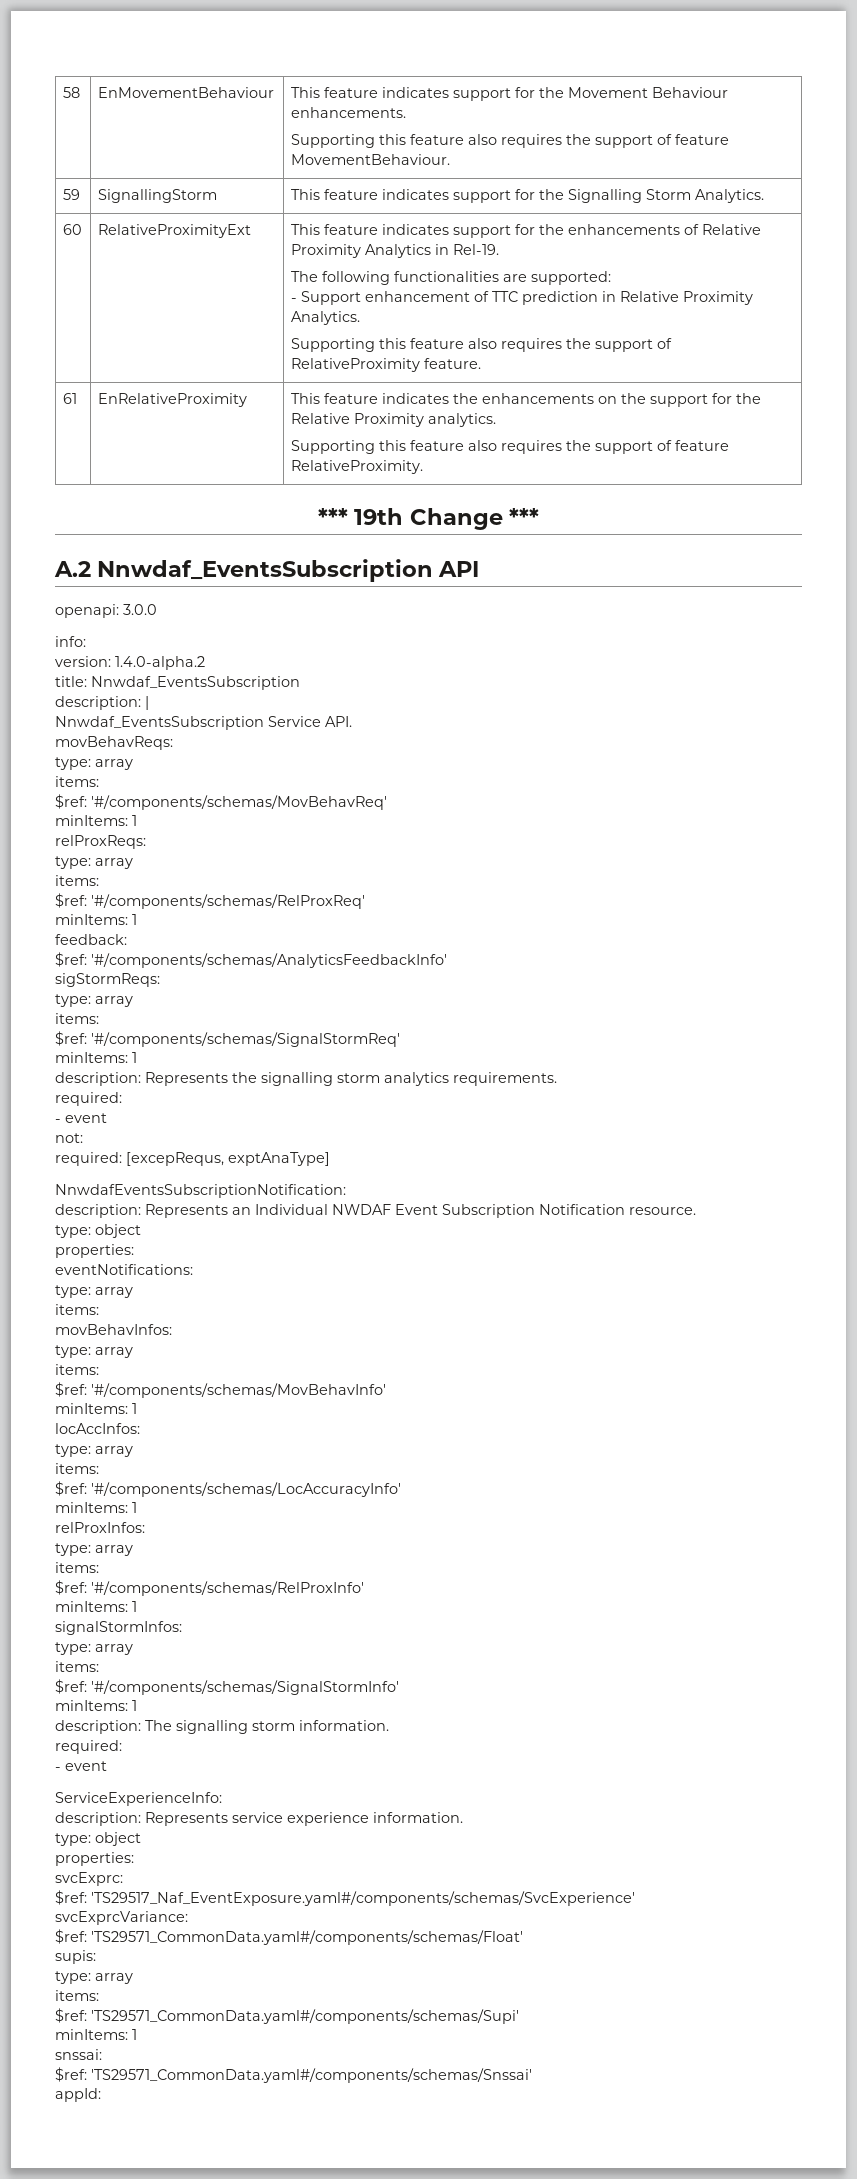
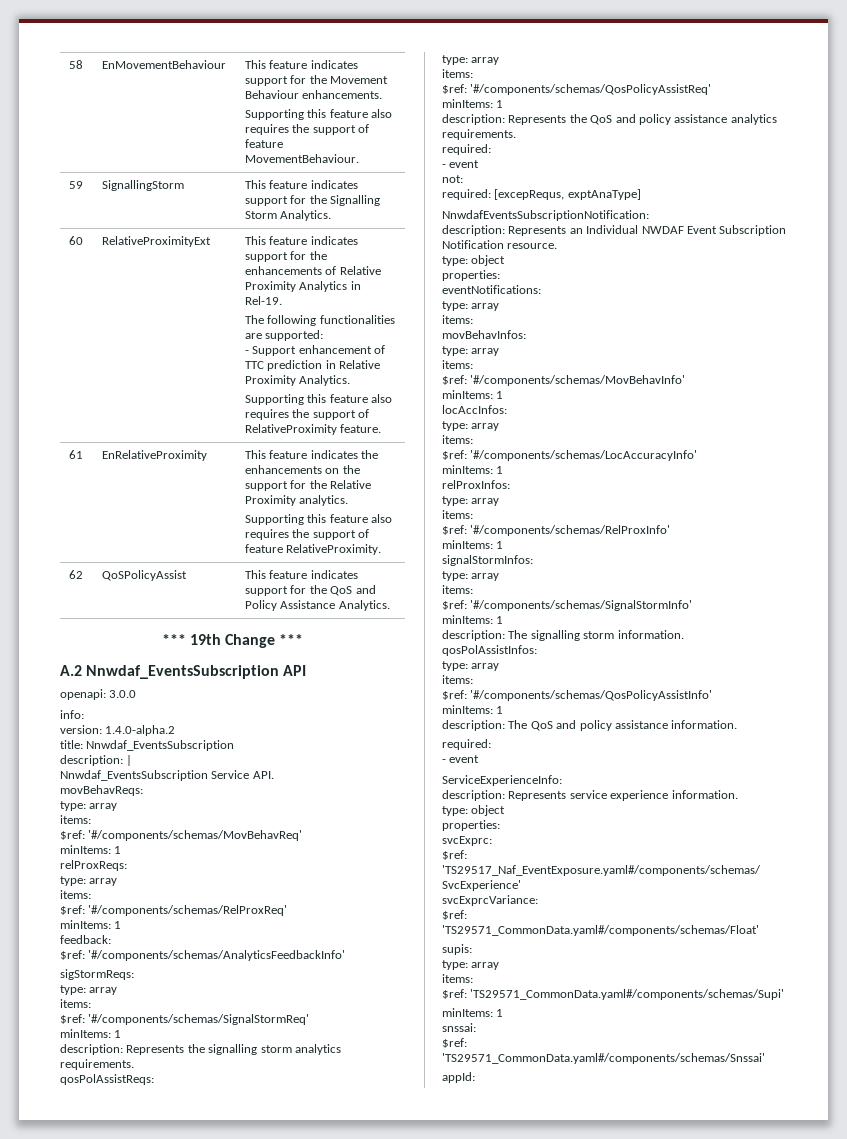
+ 62 | QoSPolicyAssist | This feature indicates support for the QoS and Policy Assistance Analytics.
+ qosPolAssistReqs:
+ type: array
+ items:
+ $ref: '#/components/schemas/QosPolicyAssistReq'
+ minItems: 1
+ description: Represents the QoS and policy assistance analytics requirements.
+ qosPolAssistInfos:
+ type: array
+ items:
+ $ref: '#/components/schemas/QosPolicyAssistInfo'
+ minItems: 1
+ description: The QoS and policy assistance information.

